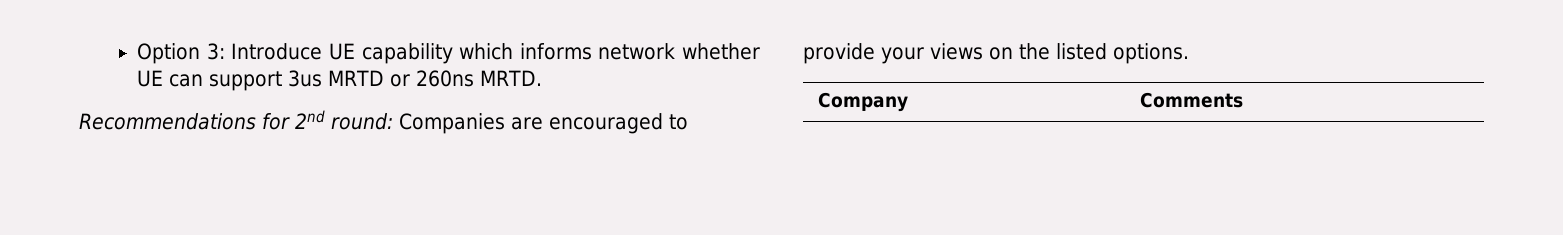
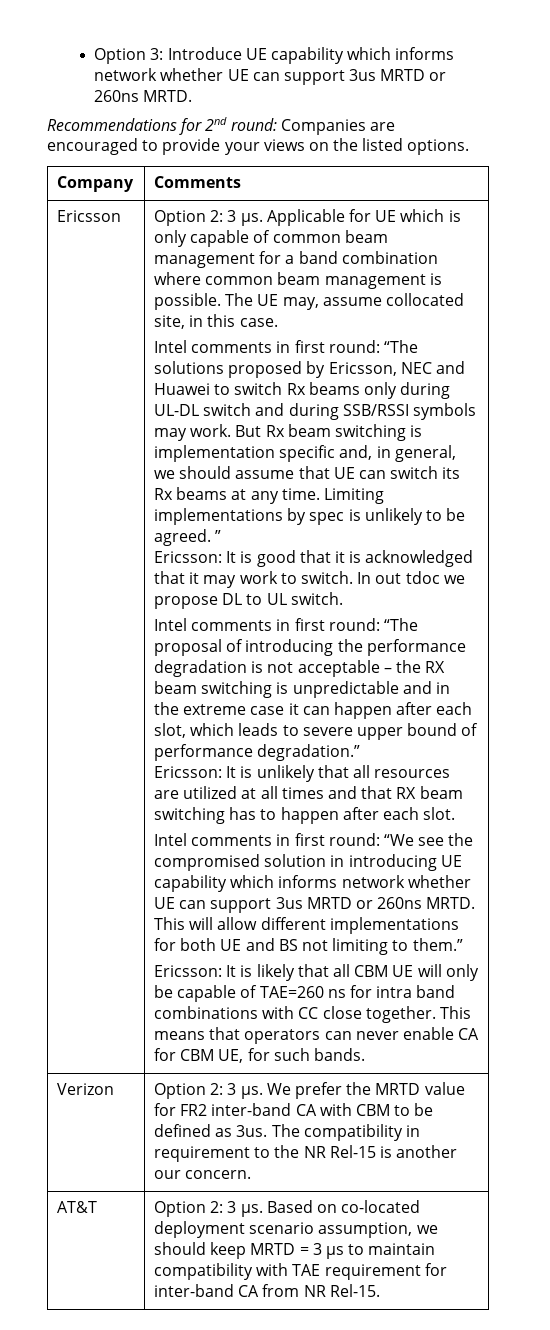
+ Ericsson | Option 2: 3 µs. Applicable for UE which is only capable of common beam management for a band combination where common beam management is possible. The UE may, assume collocated site, in this case.
+ Intel comments in first round: “The solutions proposed by Ericsson, NEC and Huawei to switch Rx beams only during UL-DL switch and during SSB/RSSI symbols may work. But Rx beam switching is implementation specific and, in general, we should assume that UE can switch its Rx beams at any time. Limiting implementations by spec is unlikely to be agreed. ”
+ Ericsson: It is good that it is acknowledged that it may work to switch. In out tdoc we propose DL to UL switch.
+ Intel comments in first round: “The proposal of introducing the performance degradation is not acceptable – the RX beam switching is unpredictable and in the extreme case it can happen after each slot, which leads to severe upper bound of performance degradation.”
+ Ericsson: It is unlikely that all resources are utilized at all times and that RX beam switching has to happen after each slot.
+ Intel comments in first round: “We see the compromised solution in introducing UE capability which informs network whether UE can support 3us MRTD or 260ns MRTD. This will allow different implementations for both UE and BS not limiting to them.”
+ Ericsson: It is likely that all CBM UE will only be capable of TAE=260 ns for intra band combinations with CC close together. This means that operators can never enable CA for CBM UE, for such bands.
+ Verizon | Option 2: 3 µs. We prefer the MRTD value for FR2 inter-band CA with CBM to be defined as 3us. The compatibility in requirement to the NR Rel-15 is another our concern.
+ AT&T | Option 2: 3 µs. Based on co-located deployment scenario assumption, we should keep MRTD = 3 µs to maintain compatibility with TAE requirement for inter-band CA from NR Rel-15.

